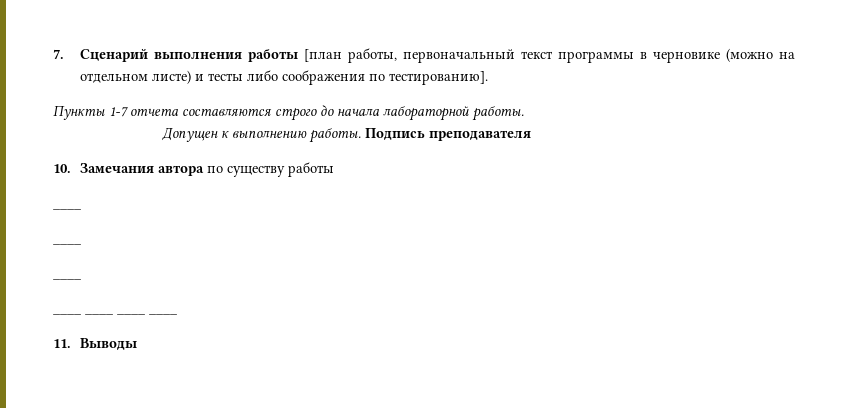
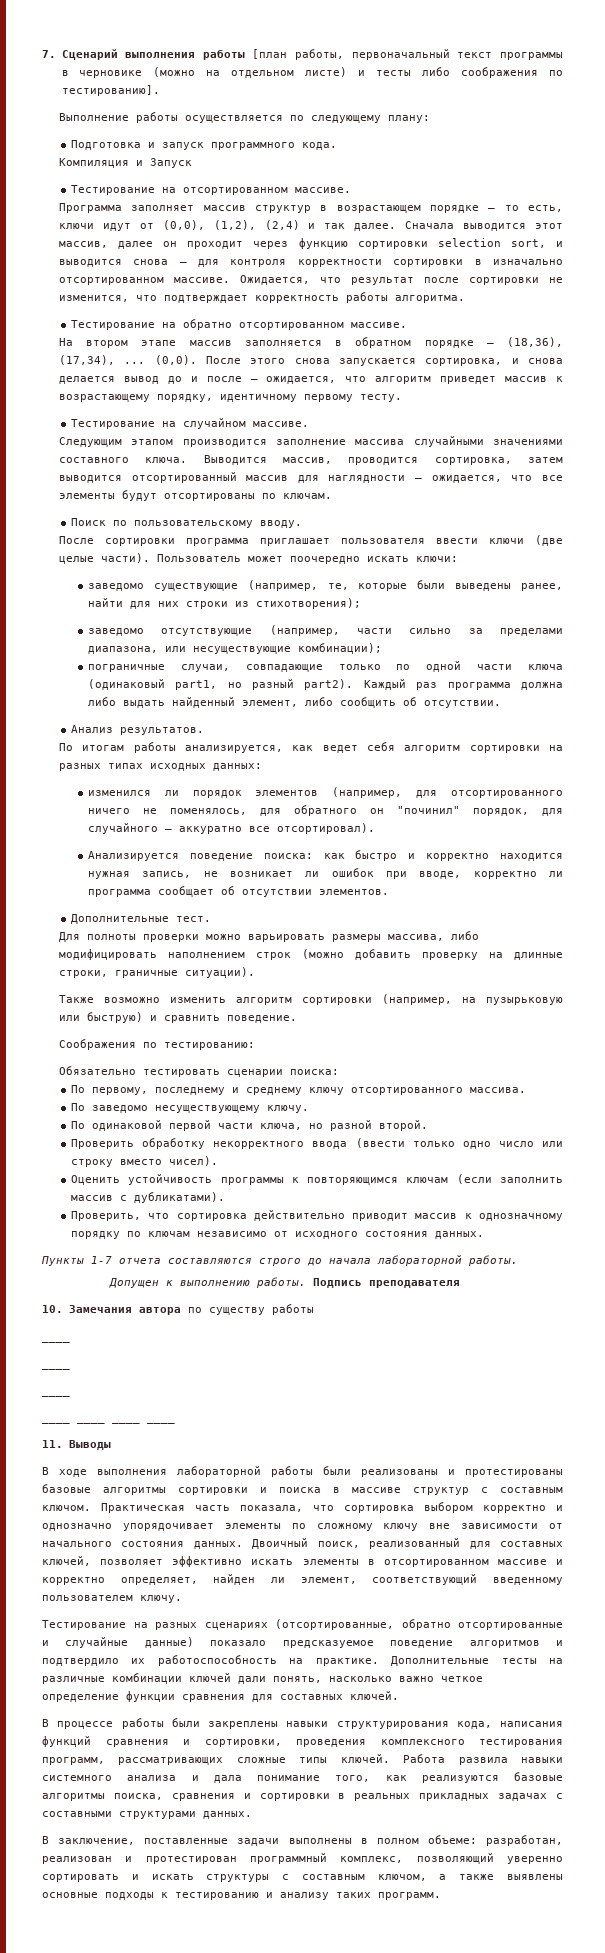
+ Выполнение работы осуществляется по следующему плану:
+ Подготовка и запуск программного кода.
+ Компиляция и Запуск
+ Тестирование на отсортированном массиве.
+ Программа заполняет массив структур в возрастающем порядке — то есть, ключи идут от (0,0), (1,2), (2,4) и так далее. Сначала выводится этот массив, далее он проходит через функцию сортировки selection sort, и выводится снова — для контроля корректности сортировки в изначально отсортированном массиве. Ожидается, что результат после сортировки не изменится, что подтверждает корректность работы алгоритма.
+ Тестирование на обратно отсортированном массиве.
+ На втором этапе массив заполняется в обратном порядке — (18,36), (17,34), ... (0,0). После этого снова запускается сортировка, и снова делается вывод до и после — ожидается, что алгоритм приведет массив к возрастающему порядку, идентичному первому тесту.
+ Тестирование на случайном массиве.
+ Следующим этапом производится заполнение массива случайными значениями составного ключа. Выводится массив, проводится сортировка, затем выводится отсортированный массив для наглядности — ожидается, что все элементы будут отсортированы по ключам.
+ Поиск по пользовательскому вводу.
+ После сортировки программа приглашает пользователя ввести ключи (две целые части). Пользователь может поочередно искать ключи:
+ заведомо существующие (например, те, которые были выведены ранее, найти для них строки из стихотворения);
+ заведомо отсутствующие (например, части сильно за пределами диапазона, или несуществующие комбинации);
+ пограничные случаи, совпадающие только по одной части ключа (одинаковый part1, но разный part2). Каждый раз программа должна либо выдать найденный элемент, либо сообщить об отсутствии.
+ Анализ результатов.
+ По итогам работы анализируется, как ведет себя алгоритм сортировки на разных типах исходных данных:
+ изменился ли порядок элементов (например, для отсортированного ничего не поменялось, для обратного он "починил" порядок, для случайного — аккуратно все отсортировал).
+ Анализируется поведение поиска: как быстро и корректно находится нужная запись, не возникает ли ошибок при вводе, корректно ли программа сообщает об отсутствии элементов.
+ Дополнительные тест.
+ Для полноты проверки можно варьировать размеры массива, либо модифицировать наполнением строк (можно добавить проверку на длинные строки, граничные ситуации).
+ Также возможно изменить алгоритм сортировки (например, на пузырьковую или быструю) и сравнить поведение.
+ Соображения по тестированию:
+ Обязательно тестировать сценарии поиска:
+ По первому, последнему и среднему ключу отсортированного массива.
+ По заведомо несуществующему ключу.
+ По одинаковой первой части ключа, но разной второй.
+ Проверить обработку некорректного ввода (ввести только одно число или строку вместо чисел).
+ Оценить устойчивость программы к повторяющимся ключам (если заполнить массив с дубликатами).
+ Проверить, что сортировка действительно приводит массив к однозначному порядку по ключам независимо от исходного состояния данных.
+ В ходе выполнения лабораторной работы были реализованы и протестированы базовые алгоритмы сортировки и поиска в массиве структур с составным ключом. Практическая часть показала, что сортировка выбором корректно и однозначно упорядочивает элементы по сложному ключу вне зависимости от начального состояния данных. Двоичный поиск, реализованный для составных ключей, позволяет эффективно искать элементы в отсортированном массиве и корректно определяет, найден ли элемент, соответствующий введенному пользователем ключу.
+ Тестирование на разных сценариях (отсортированные, обратно отсортированные и случайные данные) показало предсказуемое поведение алгоритмов и подтвердило их работоспособность на практике. Дополнительные тесты на различные комбинации ключей дали понять, насколько важно четкое определение функции сравнения для составных ключей.
+ В процессе работы были закреплены навыки структурирования кода, написания функций сравнения и сортировки, проведения комплексного тестирования программ, рассматривающих сложные типы ключей. Работа развила навыки системного анализа и дала понимание того, как реализуются базовые алгоритмы поиска, сравнения и сортировки в реальных прикладных задачах с составными структурами данных.
+ В заключение, поставленные задачи выполнены в полном объеме: разработан, реализован и протестирован программный комплекс, позволяющий уверенно сортировать и искать структуры с составным ключом, а также выявлены основные подходы к тестированию и анализу таких программ.

